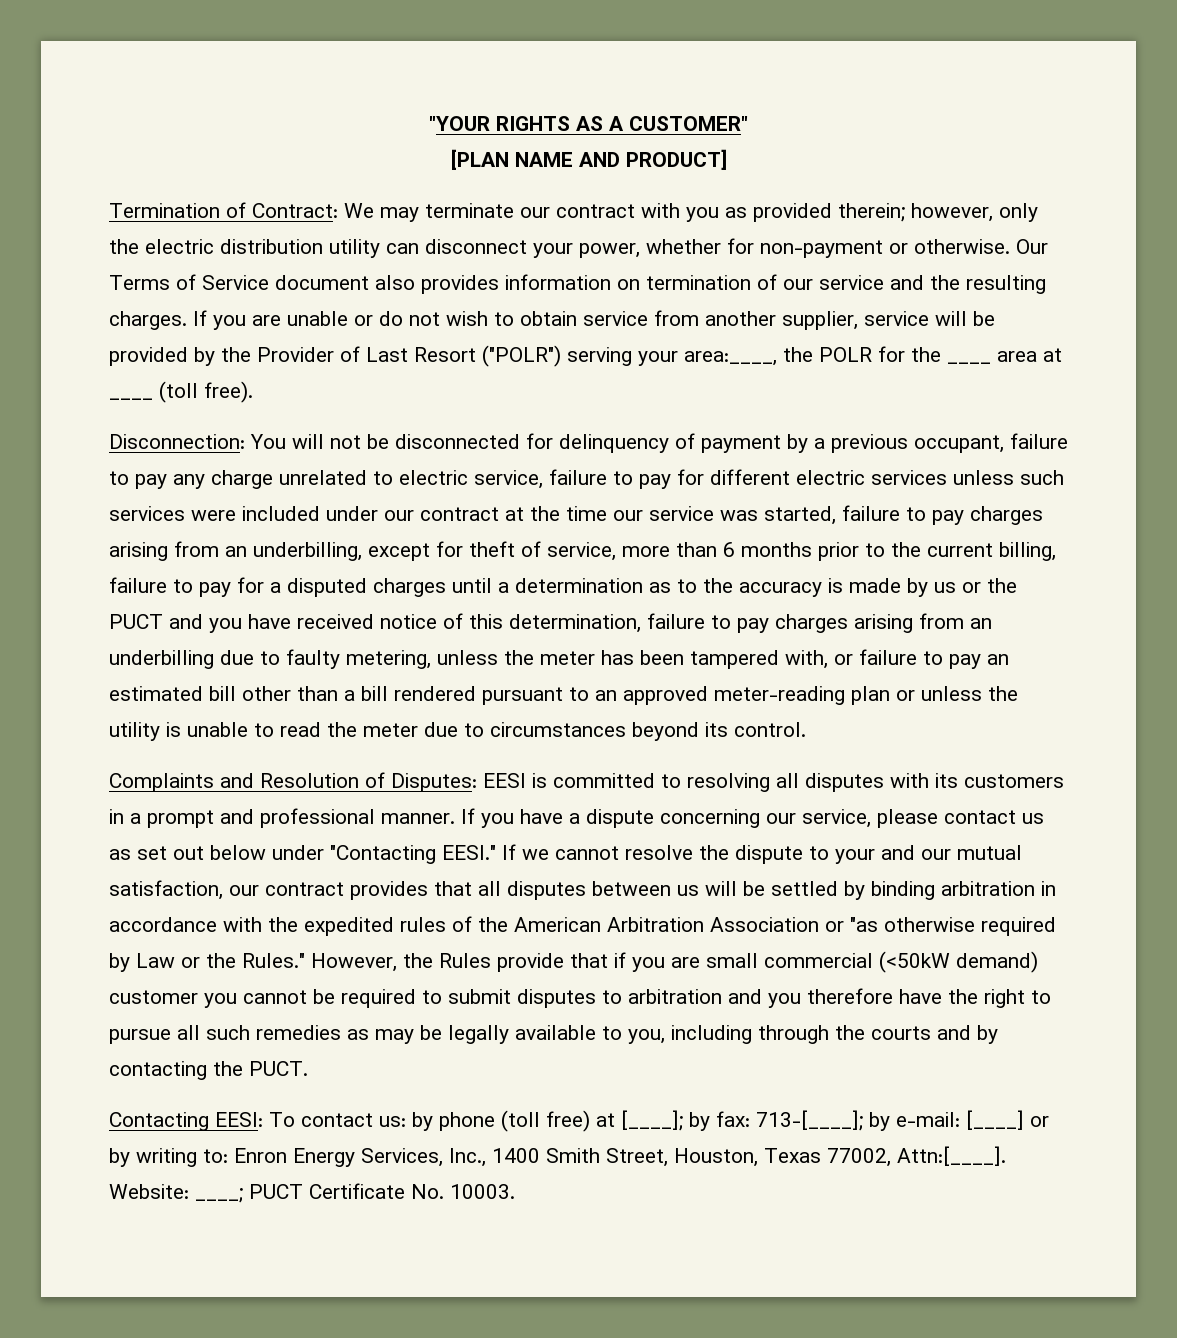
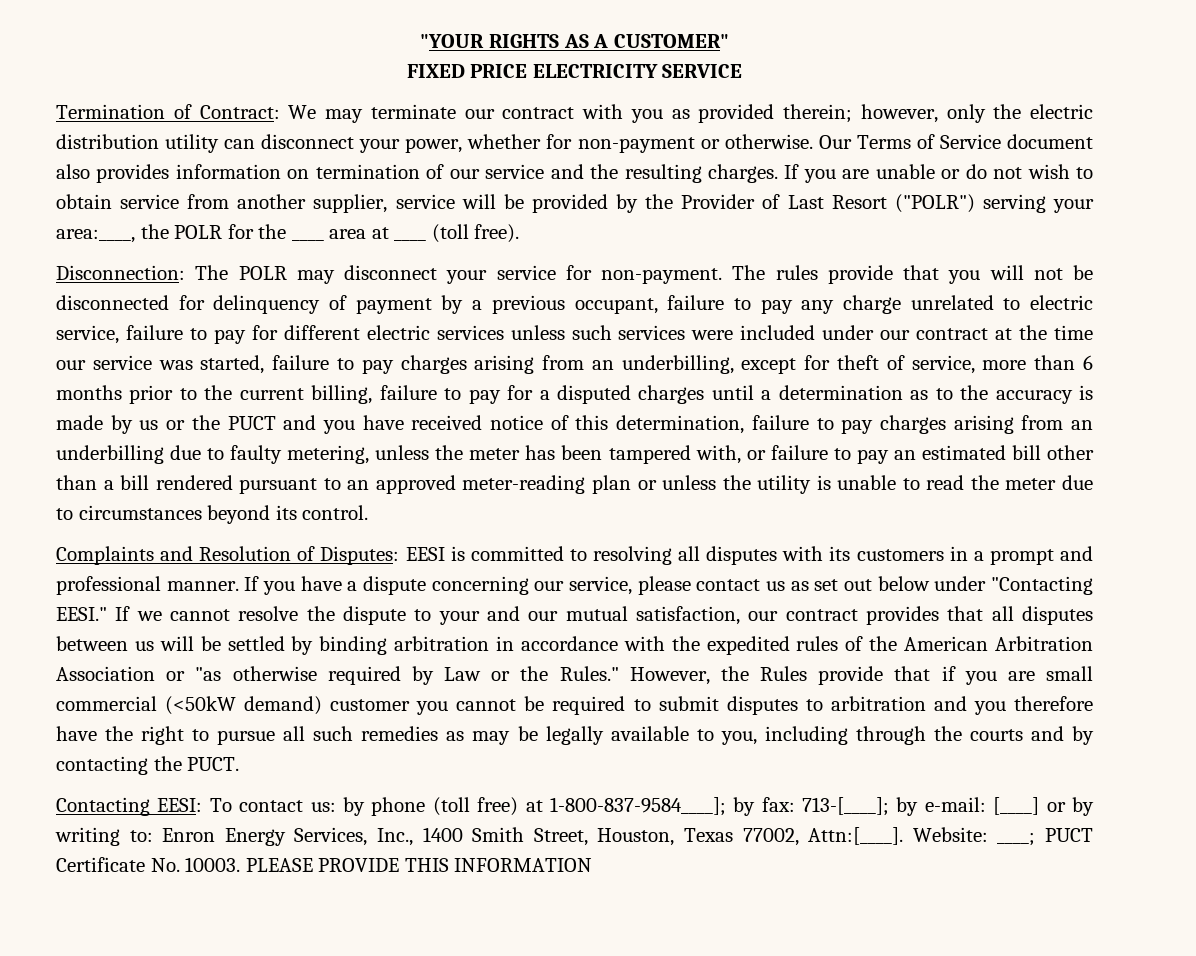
- [PLAN NAME AND PRODUCT]
+ FIXED PRICE ELECTRICITY SERVICE
- You will not be disconnected for delinquency of payment by a previous occupant, failure to pay any charge unrelated to electric service, failure to pay for different electric services unless such services were included under our contract at the time our service was started, failure to pay charges arising from an underbilling, except for theft of service, more than 6 months prior to the current billing, failure to pay for a disputed charges until a determination as to the accuracy is made by us or the PUCT and you have received notice of this determination, failure to pay charges arising from an underbilling due to faulty metering, unless the meter has been tampered with, or failure to pay an estimated bill other than a bill rendered pursuant to an approved meter-reading plan or unless the utility is unable to read the meter due to circumstances beyond its control.
+ The POLR may disconnect your service for non-payment. The rules provide that you will not be disconnected for delinquency of payment by a previous occupant, failure to pay any charge unrelated to electric service, failure to pay for different electric services unless such services were included under our contract at the time our service was started, failure to pay charges arising from an underbilling, except for theft of service, more than 6 months prior to the current billing, failure to pay for a disputed charges until a determination as to the accuracy is made by us or the PUCT and you have received notice of this determination, failure to pay charges arising from an underbilling due to faulty metering, unless the meter has been tampered with, or failure to pay an estimated bill other than a bill rendered pursuant to an approved meter-reading plan or unless the utility is unable to read the meter due to circumstances beyond its control.
- Contacting EESI: To contact us: by phone (toll free) at [____]; by fax: 713-[____]; by e-mail: [____] or by writing to: Enron Energy Services, Inc., 1400 Smith Street, Houston, Texas 77002, Attn:[____].
+ Contacting EESI: To contact us: by phone (toll free) at 1-800-837-9584____]; by fax: 713-[____]; by e-mail: [____] or by writing to: Enron Energy Services, Inc., 1400 Smith Street, Houston, Texas 77002, Attn:[____].
+ PLEASE PROVIDE THIS INFORMATION

